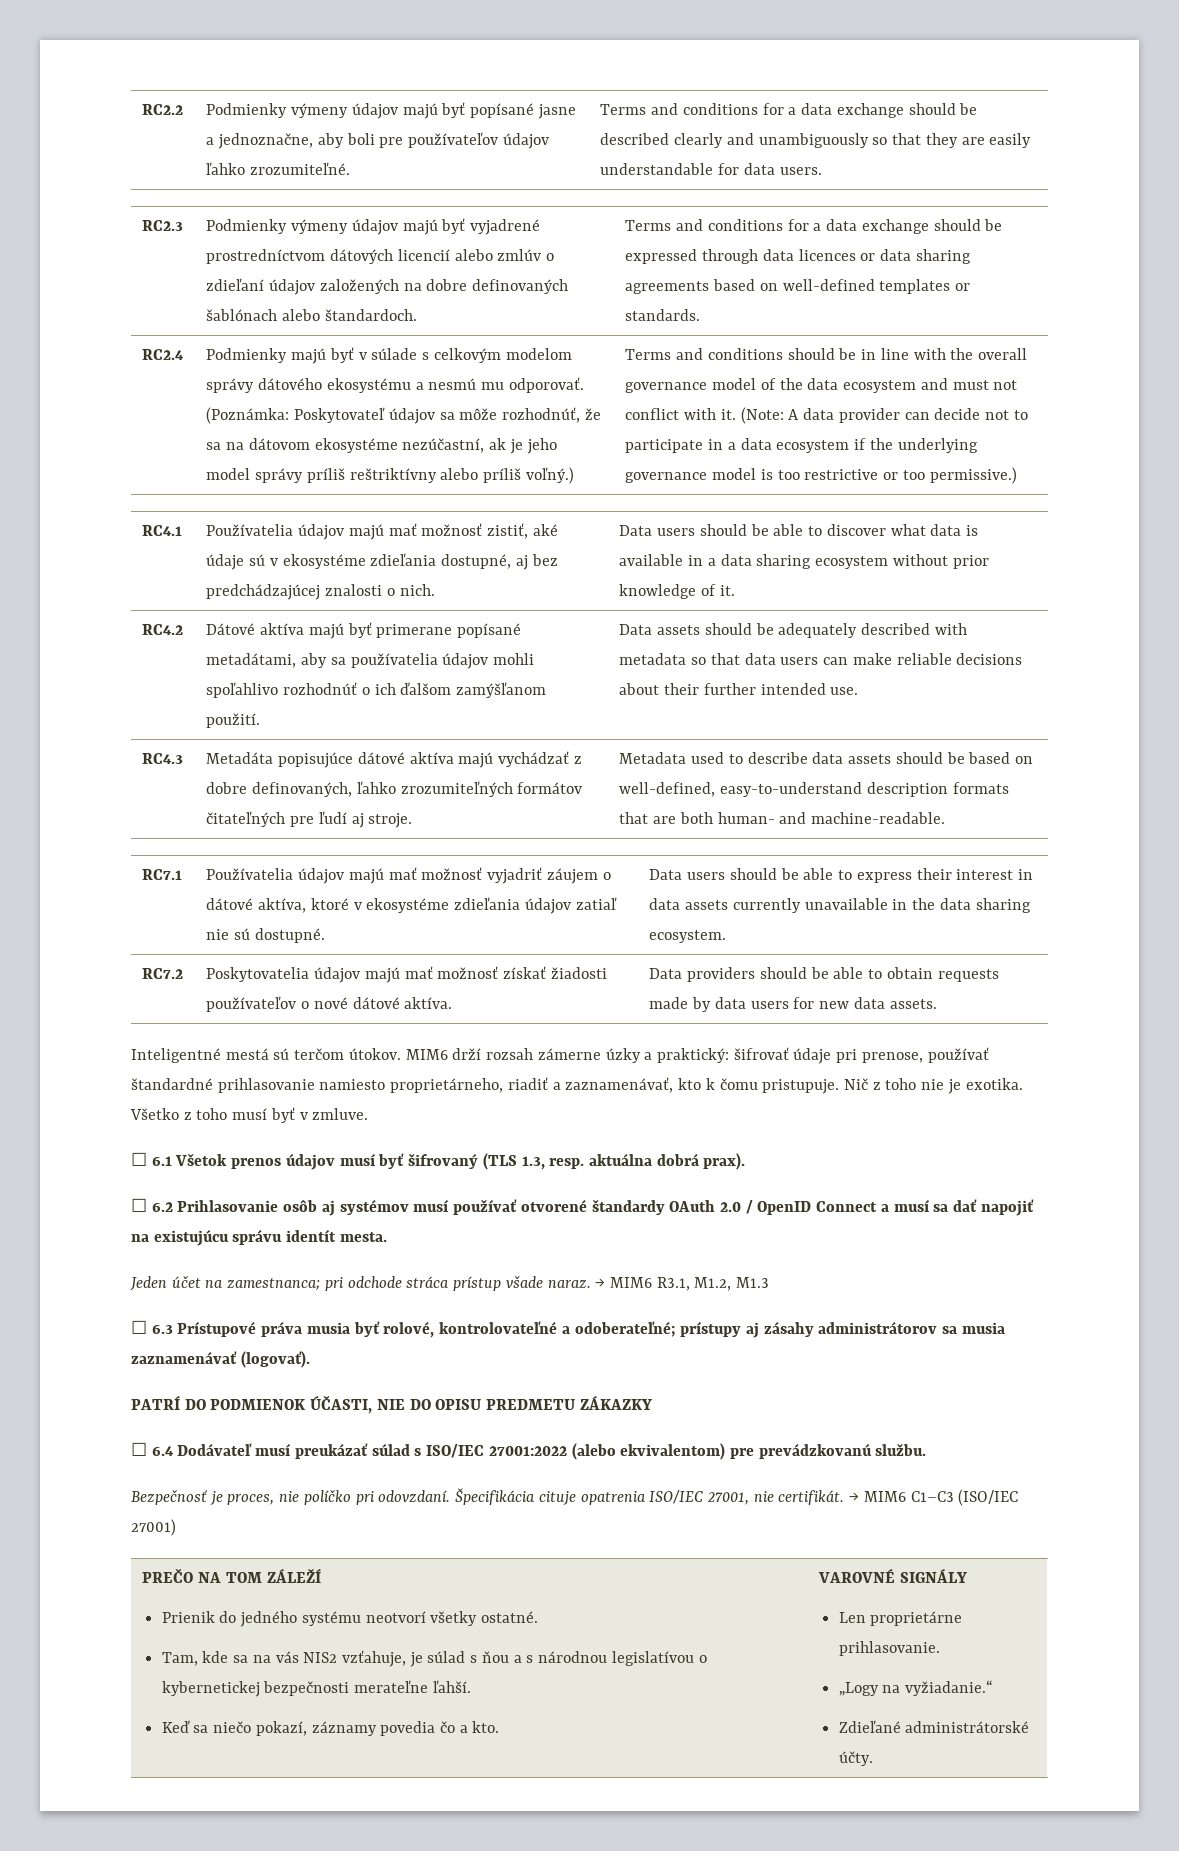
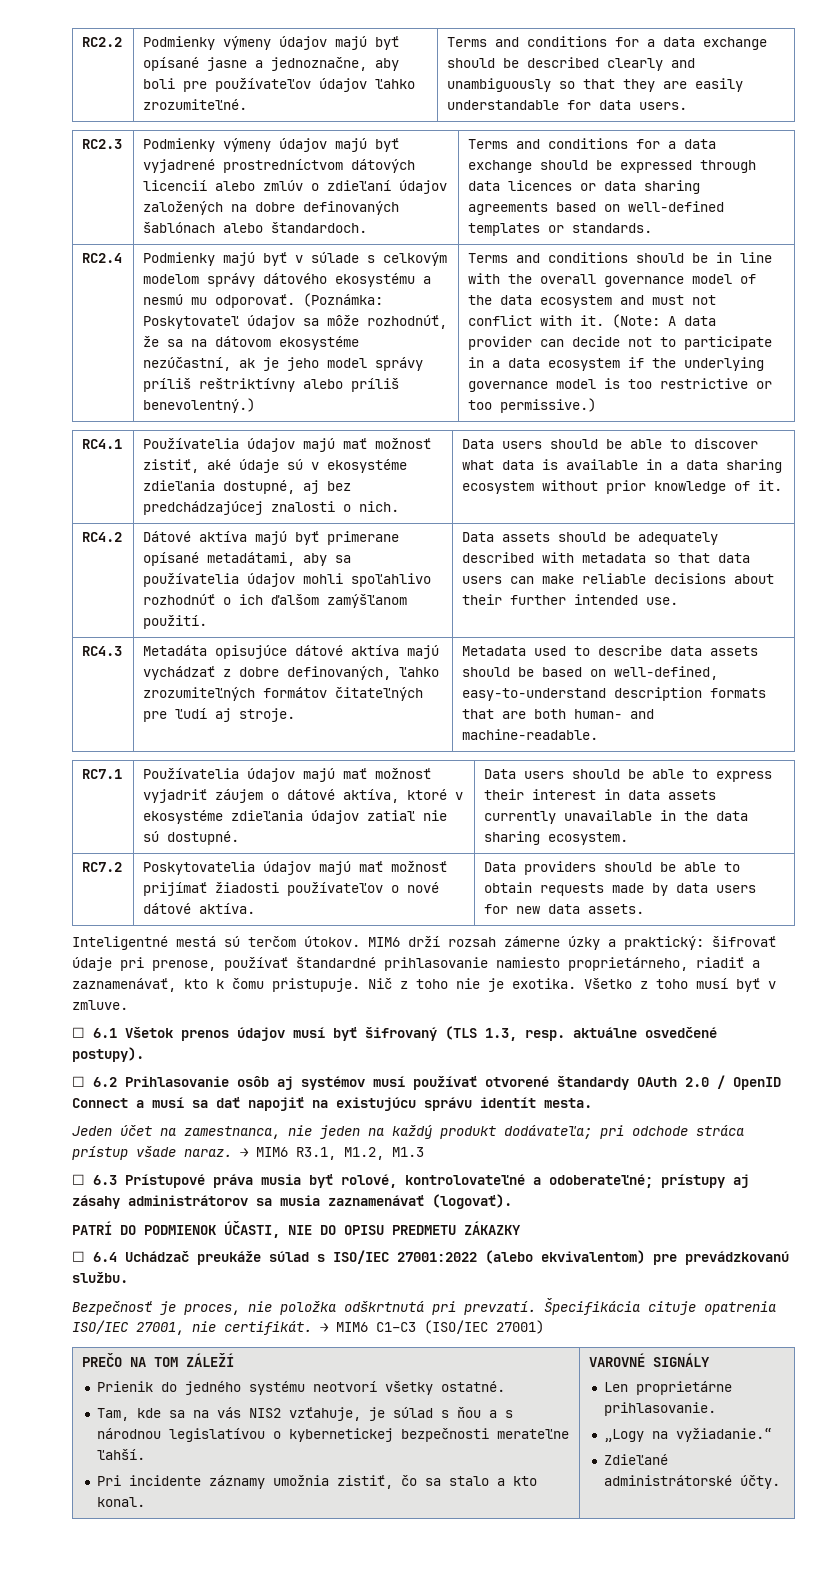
- RC2.2 | Podmienky výmeny údajov majú byť popísané jasne a jednoznačne, aby boli pre používateľov údajov ľahko zrozumiteľné. | Terms and conditions for a data exchange should be described clearly and unambiguously so that they are easily understandable for data users.
+ RC2.2 | Podmienky výmeny údajov majú byť opísané jasne a jednoznačne, aby boli pre používateľov údajov ľahko zrozumiteľné. | Terms and conditions for a data exchange should be described clearly and unambiguously so that they are easily understandable for data users.
- (Poznámka: Poskytovateľ údajov sa môže rozhodnúť, že sa na dátovom ekosystéme nezúčastní, ak je jeho model správy príliš reštriktívny alebo príliš voľný.)
+ (Poznámka: Poskytovateľ údajov sa môže rozhodnúť, že sa na dátovom ekosystéme nezúčastní, ak je jeho model správy príliš reštriktívny alebo príliš benevolentný.)
- Dátové aktíva majú byť primerane popísané metadátami, aby sa používatelia údajov mohli spoľahlivo rozhodnúť o ich ďalšom zamýšľanom použití.
+ Dátové aktíva majú byť primerane opísané metadátami, aby sa používatelia údajov mohli spoľahlivo rozhodnúť o ich ďalšom zamýšľanom použití.
- RC4.3 | Metadáta popisujúce dátové aktíva majú vychádzať z dobre definovaných, ľahko zrozumiteľných formátov čitateľných pre ľudí aj stroje. | Metadata used to describe data assets should be based on well-defined, easy-to-understand description formats that are both human- and machine-readable.
+ RC4.3 | Metadáta opisujúce dátové aktíva majú vychádzať z dobre definovaných, ľahko zrozumiteľných formátov čitateľných pre ľudí aj stroje. | Metadata used to describe data assets should be based on well-defined, easy-to-understand description formats that are both human- and machine-readable.
- RC7.2 | Poskytovatelia údajov majú mať možnosť získať žiadosti používateľov o nové dátové aktíva. | Data providers should be able to obtain requests made by data users for new data assets.
+ RC7.2 | Poskytovatelia údajov majú mať možnosť prijímať žiadosti používateľov o nové dátové aktíva. | Data providers should be able to obtain requests made by data users for new data assets.
- ☐ 6.1 Všetok prenos údajov musí byť šifrovaný (TLS 1.3, resp. aktuálna dobrá prax).
+ ☐ 6.1 Všetok prenos údajov musí byť šifrovaný (TLS 1.3, resp. aktuálne osvedčené postupy).
- Jeden účet na zamestnanca; pri odchode stráca prístup všade naraz.
+ Jeden účet na zamestnanca, nie jeden na každý produkt dodávateľa; pri odchode stráca prístup všade naraz.
- ☐ 6.4 Dodávateľ musí preukázať súlad s ISO/IEC 27001:2022 (alebo ekvivalentom) pre prevádzkovanú službu.
+ ☐ 6.4 Uchádzač preukáže súlad s ISO/IEC 27001:2022 (alebo ekvivalentom) pre prevádzkovanú službu.
- Bezpečnosť je proces, nie políčko pri odovzdaní.
+ Bezpečnosť je proces, nie položka odškrtnutá pri prevzatí.
- Keď sa niečo pokazí, záznamy povedia čo a kto.
+ Pri incidente záznamy umožnia zistiť, čo sa stalo a kto konal.

